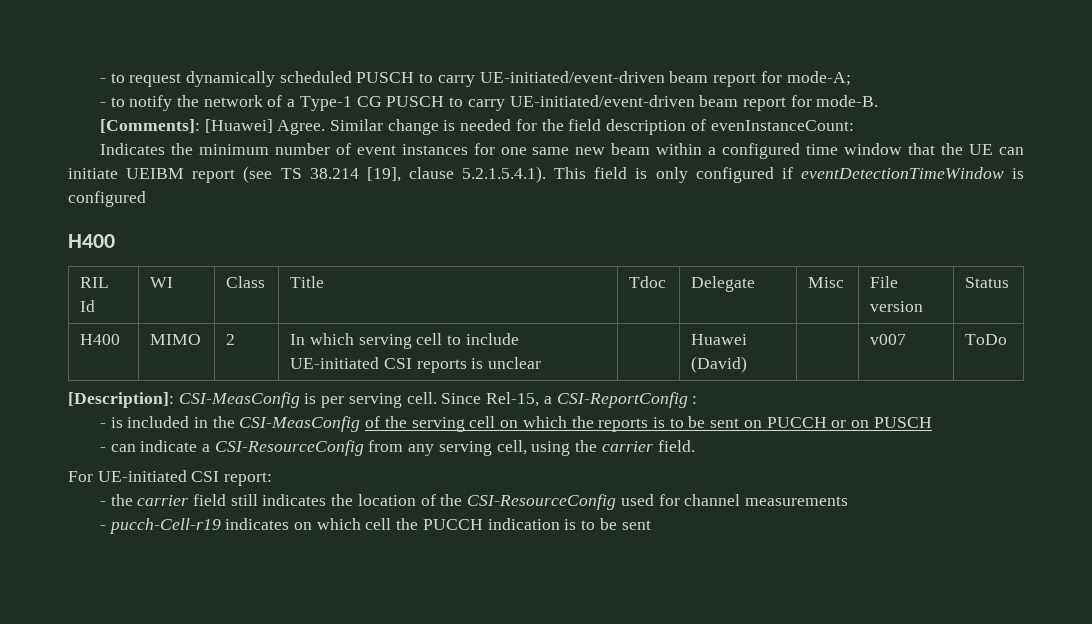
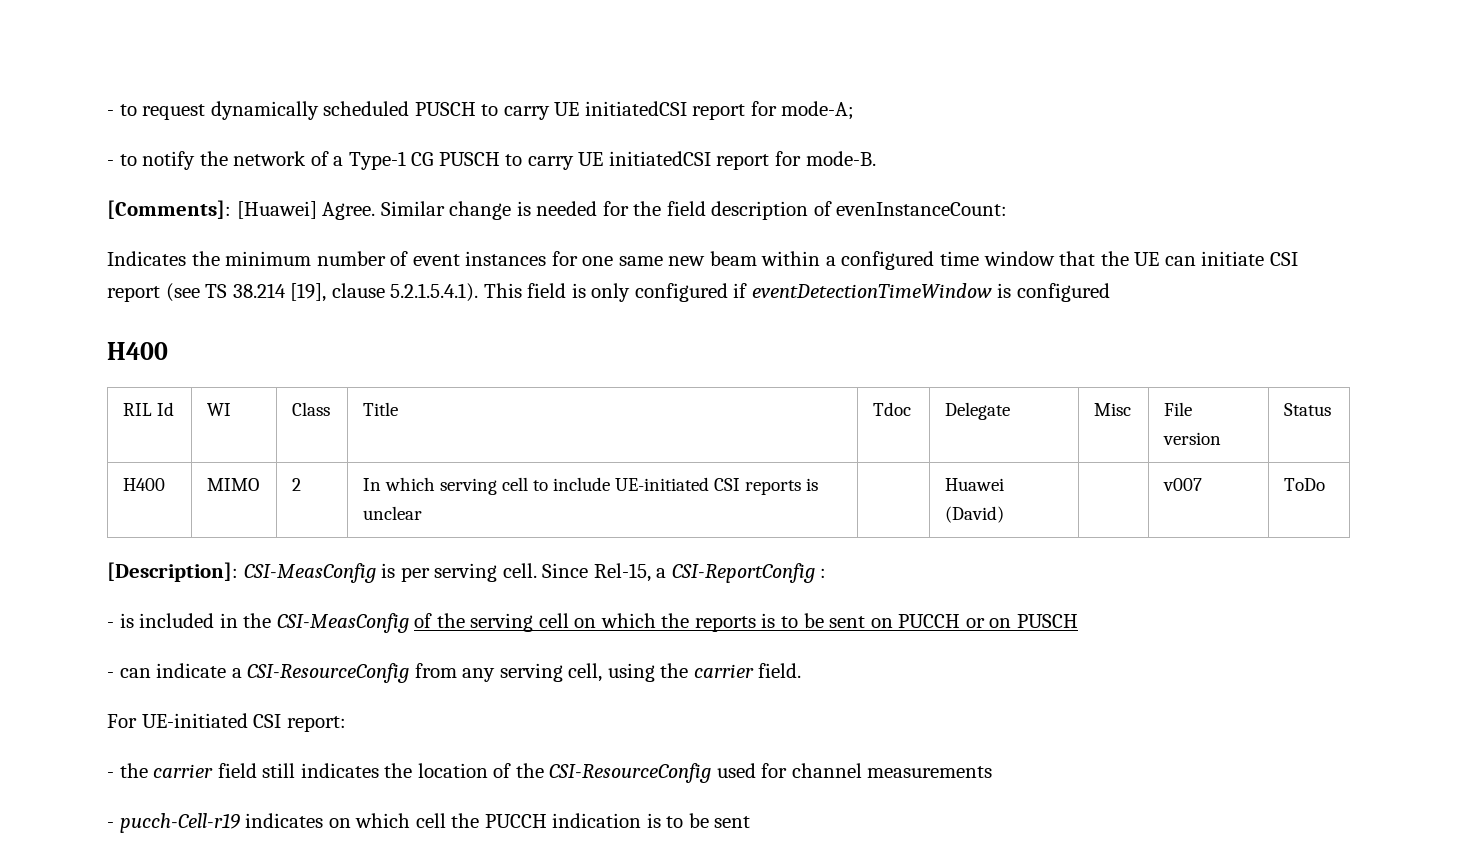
- - to request dynamically scheduled PUSCH to carry UE-initiated/event-driven beam report for mode-A;
+ - to request dynamically scheduled PUSCH to carry UE initiatedCSI report for mode-A;
- - to notify the network of a Type-1 CG PUSCH to carry UE-initiated/event-driven beam report for mode-B.
+ - to notify the network of a Type-1 CG PUSCH to carry UE initiatedCSI report for mode-B.
- Indicates the minimum number of event instances for one same new beam within a configured time window that the UE can initiate UEIBM report (see TS 38.214 [19], clause 5.2.1.5.4.1). This field is only configured if eventDetectionTimeWindow is configured
+ Indicates the minimum number of event instances for one same new beam within a configured time window that the UE can initiate CSI report (see TS 38.214 [19], clause 5.2.1.5.4.1). This field is only configured if eventDetectionTimeWindow is configured

